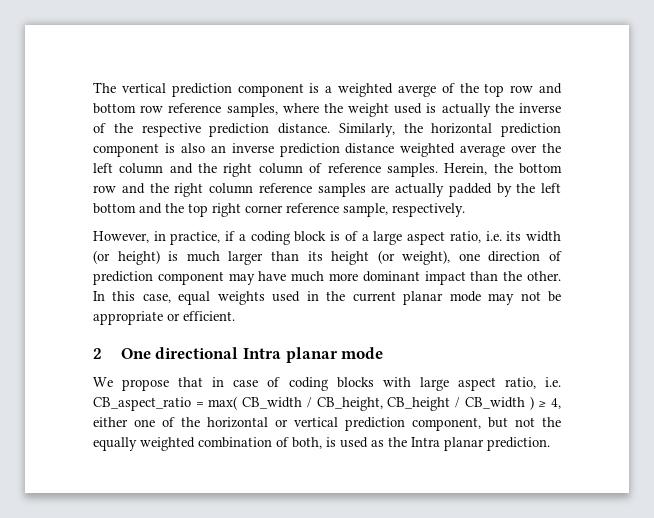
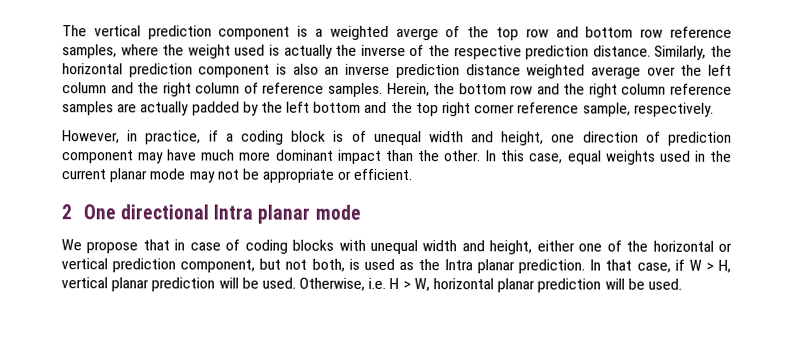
- However, in practice, if a coding block is of a large aspect ratio, i.e. its width (or height) is much larger than its height (or weight), one direction of prediction component may have much more dominant impact than the other.
+ However, in practice, if a coding block is of unequal width and height, one direction of prediction component may have much more dominant impact than the other.
- We propose that in case of coding blocks with large aspect ratio, i.e. CB_aspect_ratio = max( CB_width / CB_height, CB_height / CB_width ) ≥ 4, either one of the horizontal or vertical prediction component, but not the equally weighted combination of both, is used as the Intra planar prediction.
+ We propose that in case of coding blocks with unequal width and height, either one of the horizontal or vertical prediction component, but not both, is used as the Intra planar prediction.
+ In that case, if W > H, vertical planar prediction will be used. Otherwise, i.e. H > W, horizontal planar prediction will be used.

